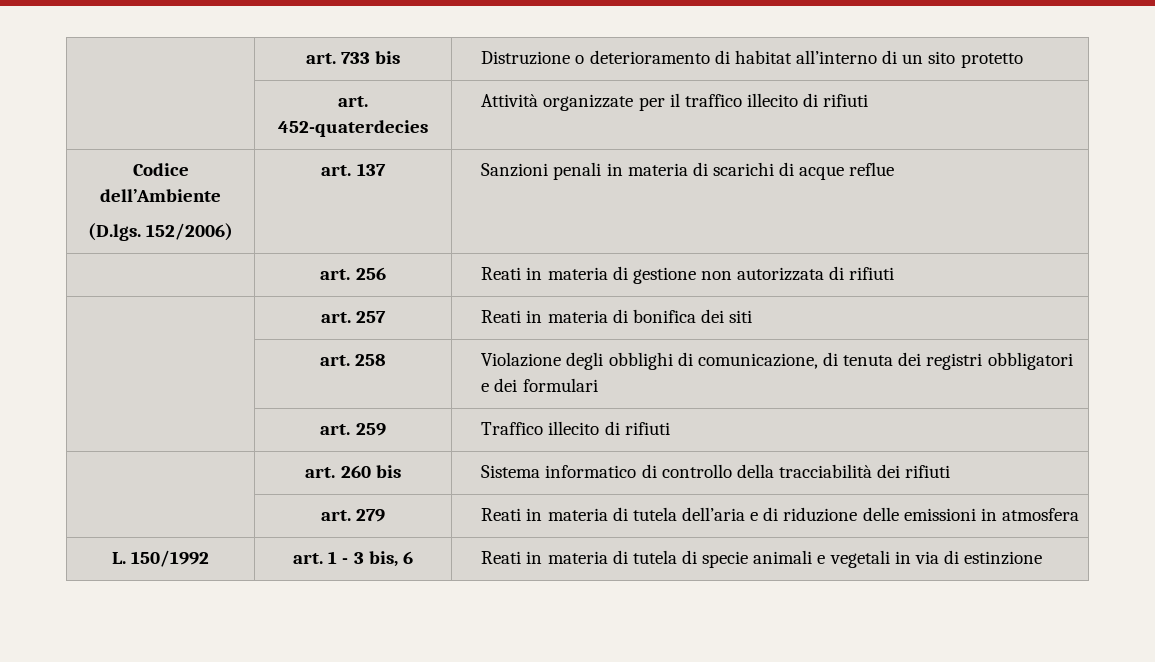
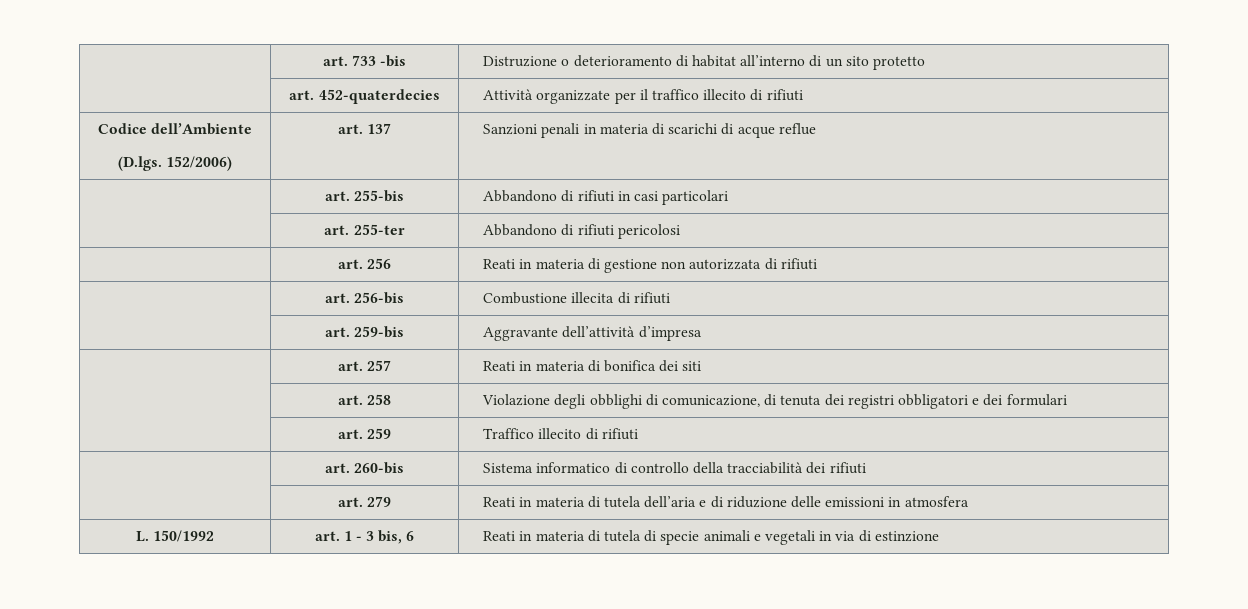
- | art. 733 bis | Distruzione o deterioramento di habitat all’interno di un sito protetto
+ | art. 733 -bis | Distruzione o deterioramento di habitat all’interno di un sito protetto
+ | art. 255-bis | Abbandono di rifiuti in casi particolari
+ | art. 255-ter | Abbandono di rifiuti pericolosi
+ | art. 256-bis | Combustione illecita di rifiuti
+ | art. 259-bis | Aggravante dell’attività d’impresa
- | art. 260 bis | Sistema informatico di controllo della tracciabilità dei rifiuti
+ | art. 260-bis | Sistema informatico di controllo della tracciabilità dei rifiuti

